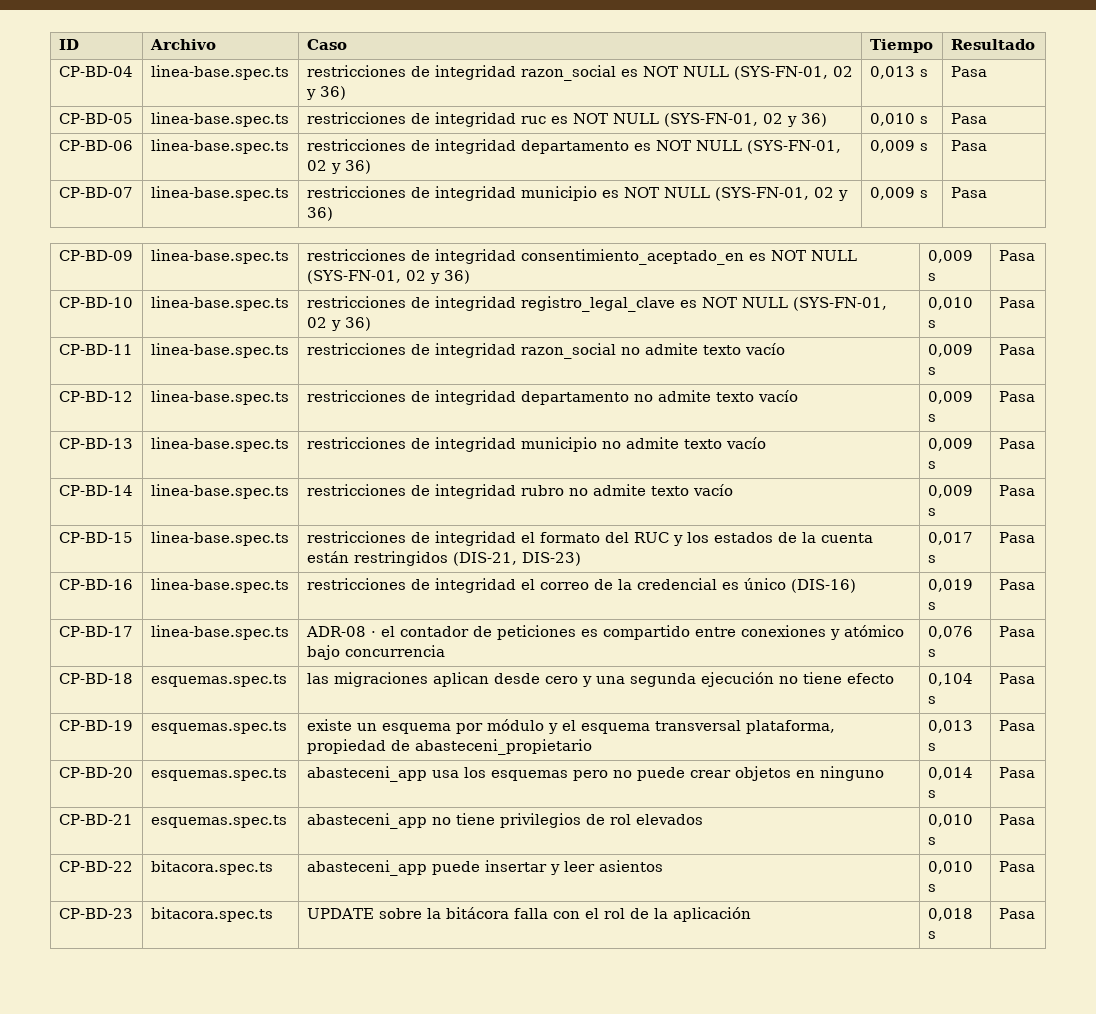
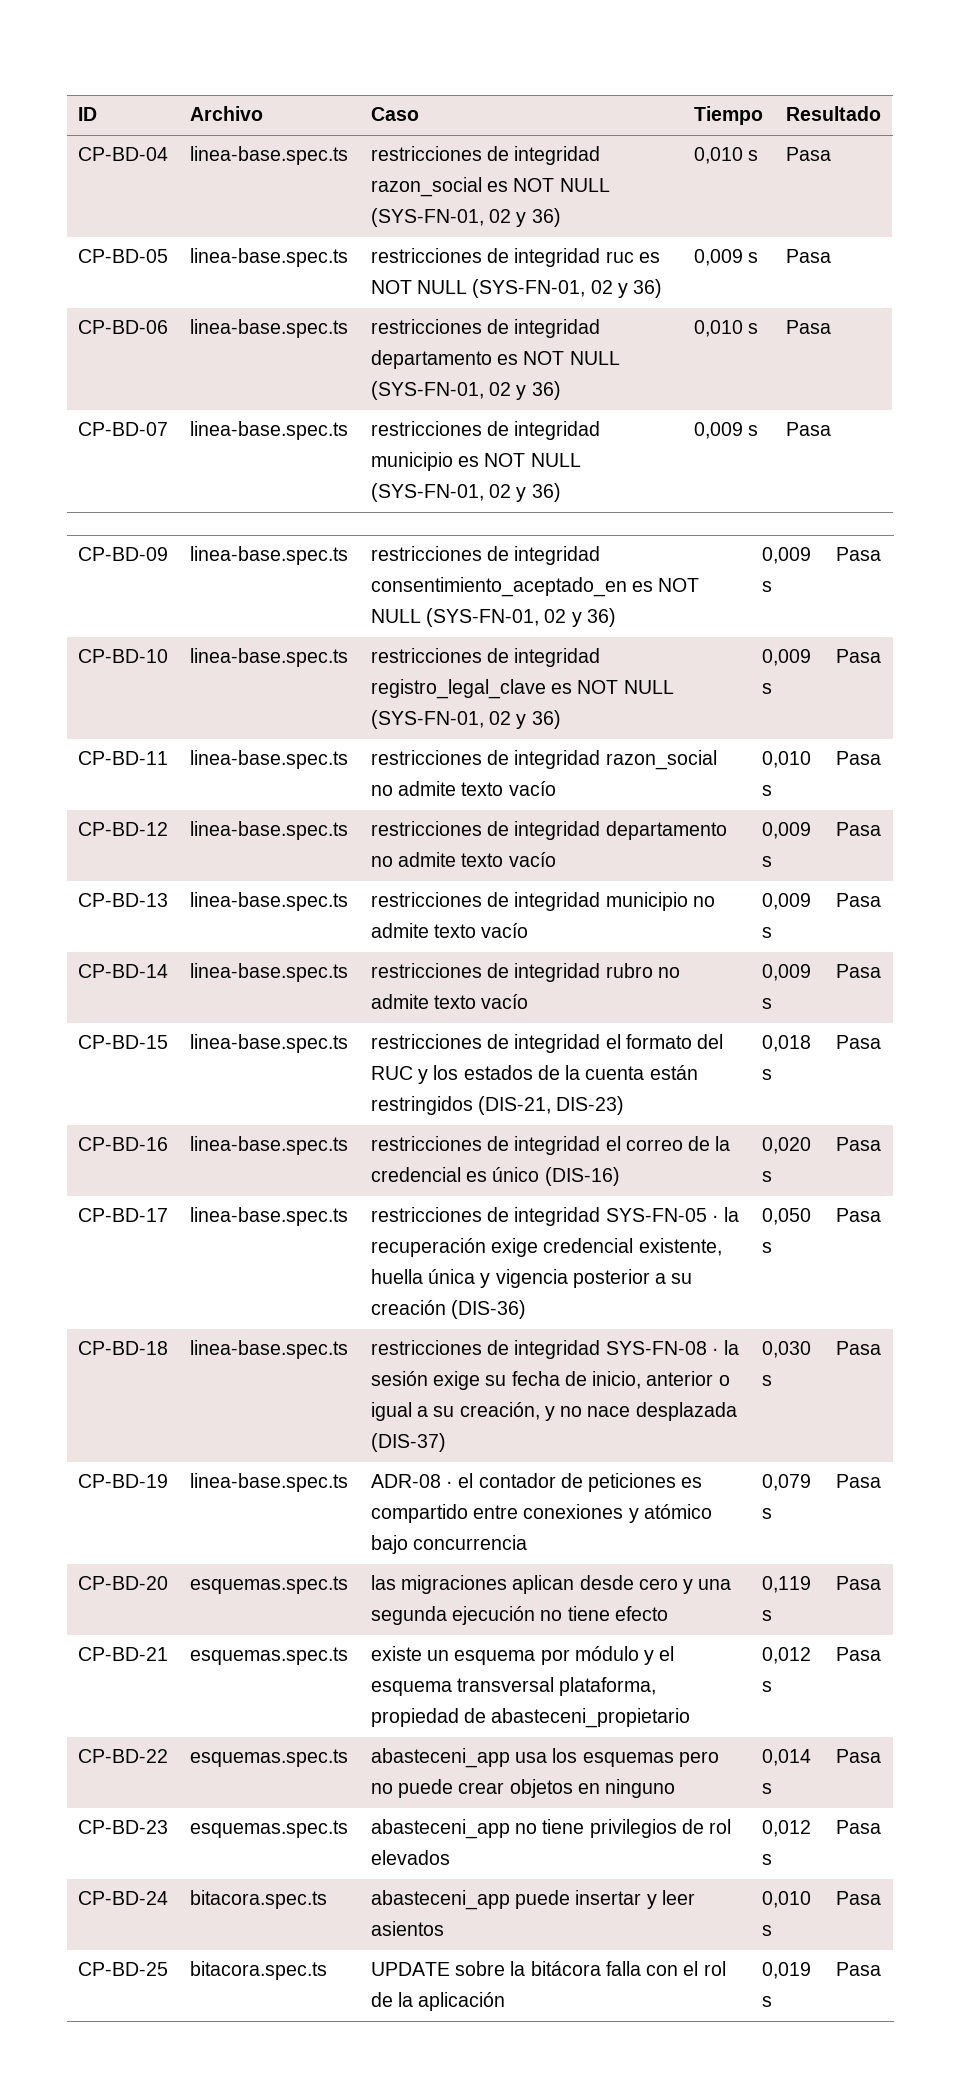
- CP-BD-04 | linea-base.spec.ts | restricciones de integridad razon_social es NOT NULL (SYS-FN-01, 02 y 36) | 0,013 s | Pasa
+ CP-BD-04 | linea-base.spec.ts | restricciones de integridad razon_social es NOT NULL (SYS-FN-01, 02 y 36) | 0,010 s | Pasa
- CP-BD-05 | linea-base.spec.ts | restricciones de integridad ruc es NOT NULL (SYS-FN-01, 02 y 36) | 0,010 s | Pasa
+ CP-BD-05 | linea-base.spec.ts | restricciones de integridad ruc es NOT NULL (SYS-FN-01, 02 y 36) | 0,009 s | Pasa
- CP-BD-06 | linea-base.spec.ts | restricciones de integridad departamento es NOT NULL (SYS-FN-01, 02 y 36) | 0,009 s | Pasa
+ CP-BD-06 | linea-base.spec.ts | restricciones de integridad departamento es NOT NULL (SYS-FN-01, 02 y 36) | 0,010 s | Pasa
- CP-BD-10 | linea-base.spec.ts | restricciones de integridad registro_legal_clave es NOT NULL (SYS-FN-01, 02 y 36) | 0,010 s | Pasa
+ CP-BD-10 | linea-base.spec.ts | restricciones de integridad registro_legal_clave es NOT NULL (SYS-FN-01, 02 y 36) | 0,009 s | Pasa
- CP-BD-11 | linea-base.spec.ts | restricciones de integridad razon_social no admite texto vacío | 0,009 s | Pasa
+ CP-BD-11 | linea-base.spec.ts | restricciones de integridad razon_social no admite texto vacío | 0,010 s | Pasa
- CP-BD-15 | linea-base.spec.ts | restricciones de integridad el formato del RUC y los estados de la cuenta están restringidos (DIS-21, DIS-23) | 0,017 s | Pasa
+ CP-BD-15 | linea-base.spec.ts | restricciones de integridad el formato del RUC y los estados de la cuenta están restringidos (DIS-21, DIS-23) | 0,018 s | Pasa
- CP-BD-16 | linea-base.spec.ts | restricciones de integridad el correo de la credencial es único (DIS-16) | 0,019 s | Pasa
+ CP-BD-16 | linea-base.spec.ts | restricciones de integridad el correo de la credencial es único (DIS-16) | 0,020 s | Pasa
- CP-BD-17 | linea-base.spec.ts | ADR-08 · el contador de peticiones es compartido entre conexiones y atómico bajo concurrencia | 0,076 s | Pasa
- CP-BD-18 | esquemas.spec.ts | las migraciones aplican desde cero y una segunda ejecución no tiene efecto | 0,104 s | Pasa
- CP-BD-19 | esquemas.spec.ts | existe un esquema por módulo y el esquema transversal plataforma, propiedad de abasteceni_propietario | 0,013 s | Pasa
- CP-BD-20 | esquemas.spec.ts | abasteceni_app usa los esquemas pero no puede crear objetos en ninguno | 0,014 s | Pasa
+ CP-BD-17 | linea-base.spec.ts | restricciones de integridad SYS-FN-05 · la recuperación exige credencial existente, huella única y vigencia posterior a su creación (DIS-36) | 0,050 s | Pasa
+ CP-BD-18 | linea-base.spec.ts | restricciones de integridad SYS-FN-08 · la sesión exige su fecha de inicio, anterior o igual a su creación, y no nace desplazada (DIS-37) | 0,030 s | Pasa
+ CP-BD-19 | linea-base.spec.ts | ADR-08 · el contador de peticiones es compartido entre conexiones y atómico bajo concurrencia | 0,079 s | Pasa
+ CP-BD-20 | esquemas.spec.ts | las migraciones aplican desde cero y una segunda ejecución no tiene efecto | 0,119 s | Pasa
+ CP-BD-21 | esquemas.spec.ts | existe un esquema por módulo y el esquema transversal plataforma, propiedad de abasteceni_propietario | 0,012 s | Pasa
+ CP-BD-22 | esquemas.spec.ts | abasteceni_app usa los esquemas pero no puede crear objetos en ninguno | 0,014 s | Pasa
- CP-BD-21 | esquemas.spec.ts | abasteceni_app no tiene privilegios de rol elevados | 0,010 s | Pasa
- CP-BD-22 | bitacora.spec.ts | abasteceni_app puede insertar y leer asientos | 0,010 s | Pasa
+ CP-BD-23 | esquemas.spec.ts | abasteceni_app no tiene privilegios de rol elevados | 0,012 s | Pasa
+ CP-BD-24 | bitacora.spec.ts | abasteceni_app puede insertar y leer asientos | 0,010 s | Pasa
- CP-BD-23 | bitacora.spec.ts | UPDATE sobre la bitácora falla con el rol de la aplicación | 0,018 s | Pasa
+ CP-BD-25 | bitacora.spec.ts | UPDATE sobre la bitácora falla con el rol de la aplicación | 0,019 s | Pasa

